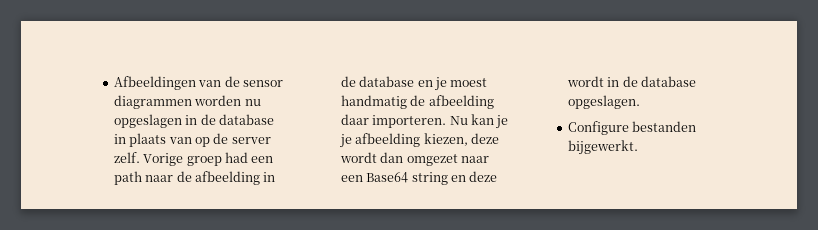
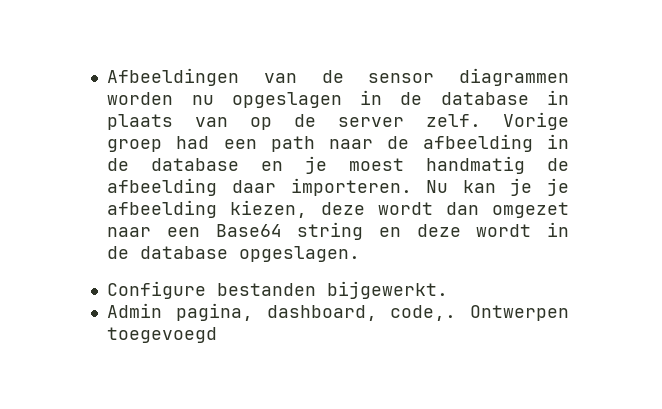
+ Admin pagina, dashboard, code,. Ontwerpen toegevoegd

